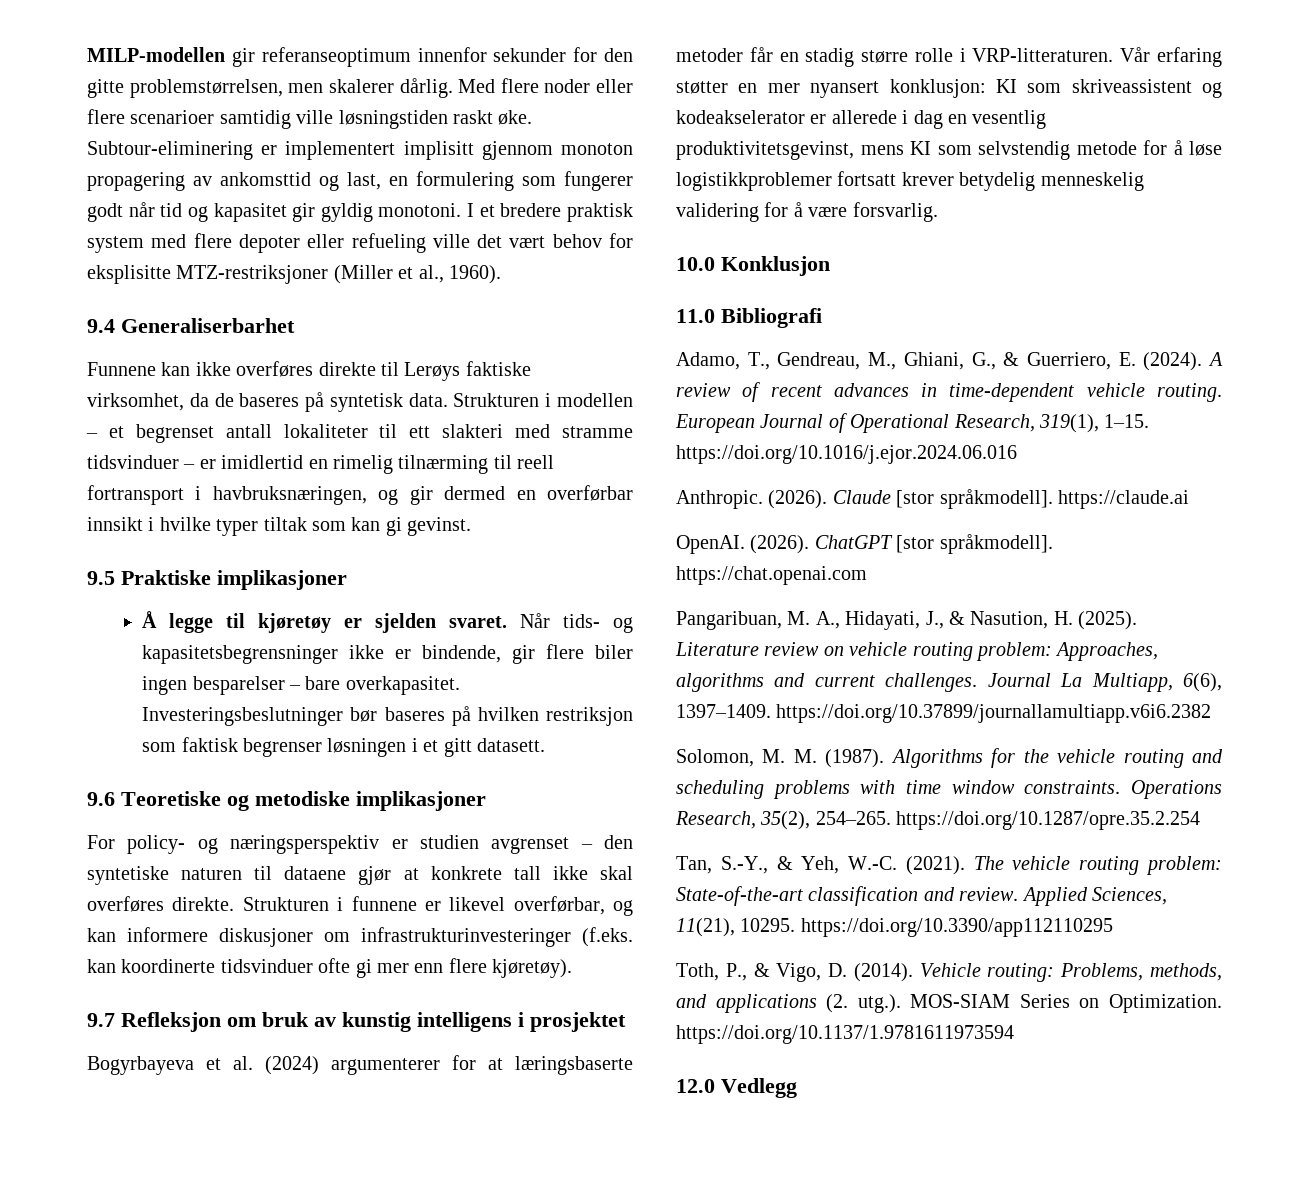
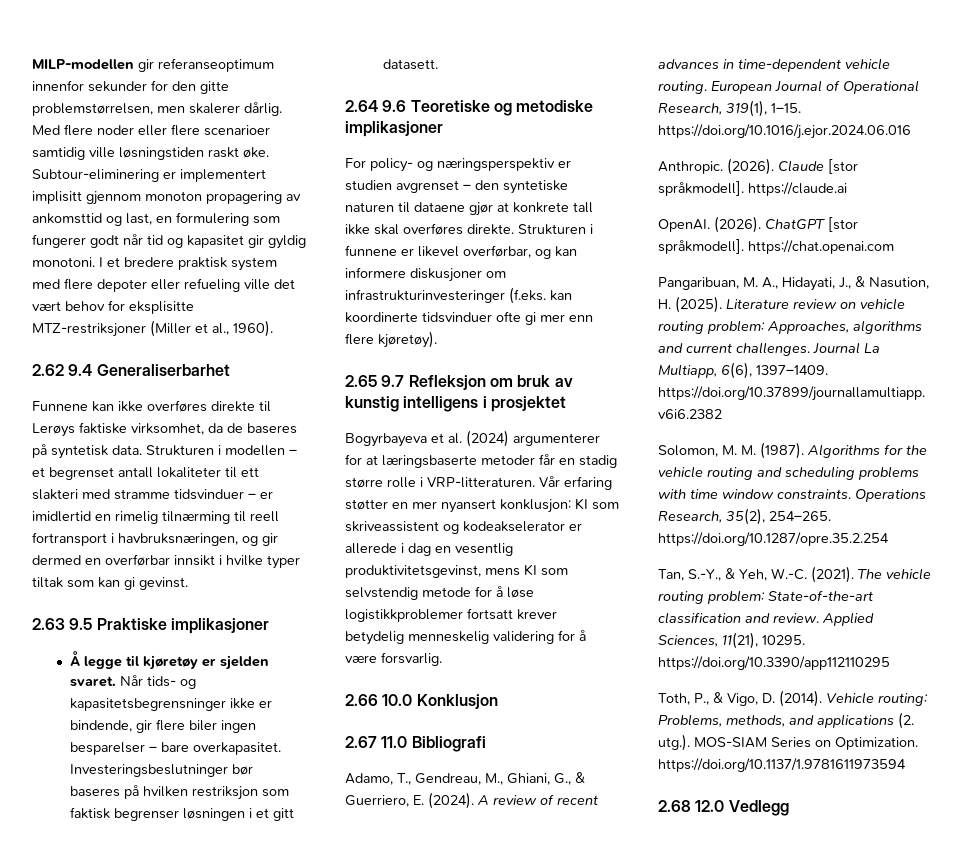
- 9.4 Generaliserbarhet
+ 2.62 9.4 Generaliserbarhet
- 9.5 Praktiske implikasjoner
+ 2.63 9.5 Praktiske implikasjoner
- 9.6 Teoretiske og metodiske implikasjoner
+ 2.64 9.6 Teoretiske og metodiske implikasjoner
- 9.7 Refleksjon om bruk av kunstig intelligens i prosjektet
+ 2.65 9.7 Refleksjon om bruk av kunstig intelligens i prosjektet
- 10.0 Konklusjon
+ 2.66 10.0 Konklusjon
- 11.0 Bibliografi
+ 2.67 11.0 Bibliografi
- 12.0 Vedlegg
+ 2.68 12.0 Vedlegg

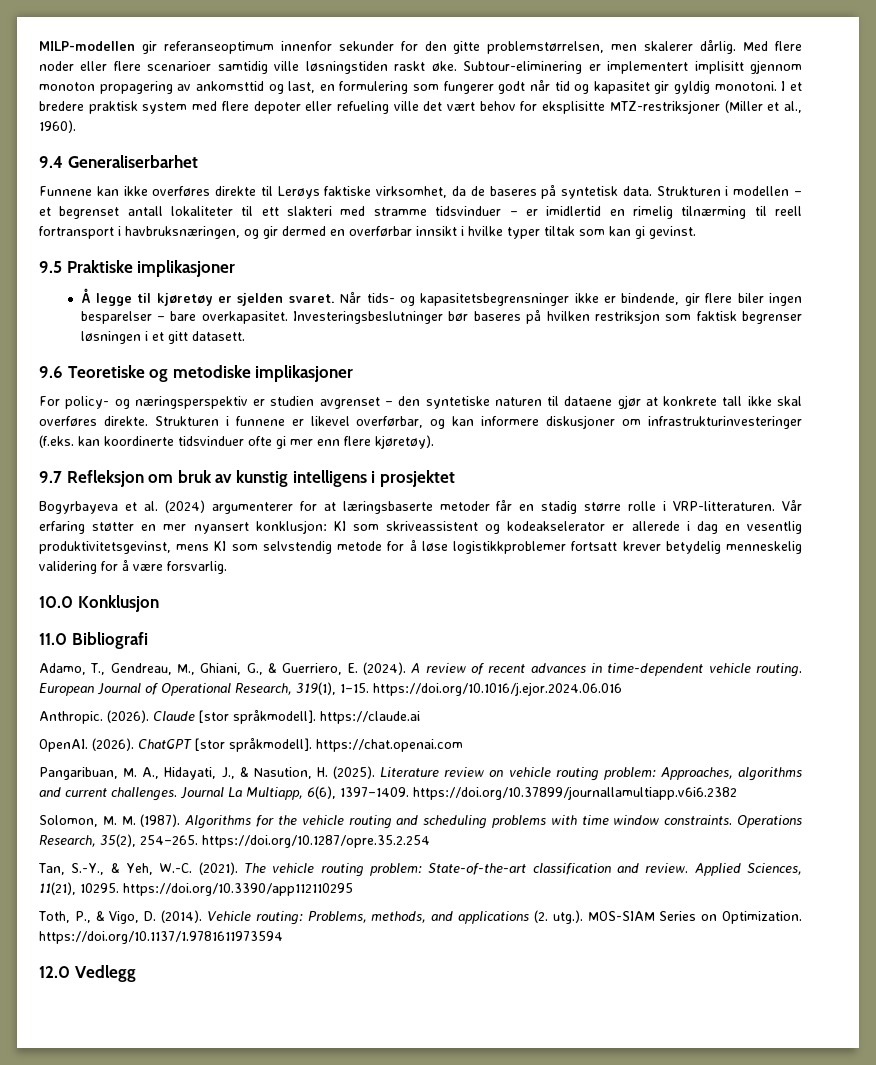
- 2.62 9.4 Generaliserbarhet
+ 9.4 Generaliserbarhet
- 2.63 9.5 Praktiske implikasjoner
+ 9.5 Praktiske implikasjoner
- 2.64 9.6 Teoretiske og metodiske implikasjoner
+ 9.6 Teoretiske og metodiske implikasjoner
- 2.65 9.7 Refleksjon om bruk av kunstig intelligens i prosjektet
+ 9.7 Refleksjon om bruk av kunstig intelligens i prosjektet
- 2.66 10.0 Konklusjon
+ 10.0 Konklusjon
- 2.67 11.0 Bibliografi
+ 11.0 Bibliografi
- 2.68 12.0 Vedlegg
+ 12.0 Vedlegg

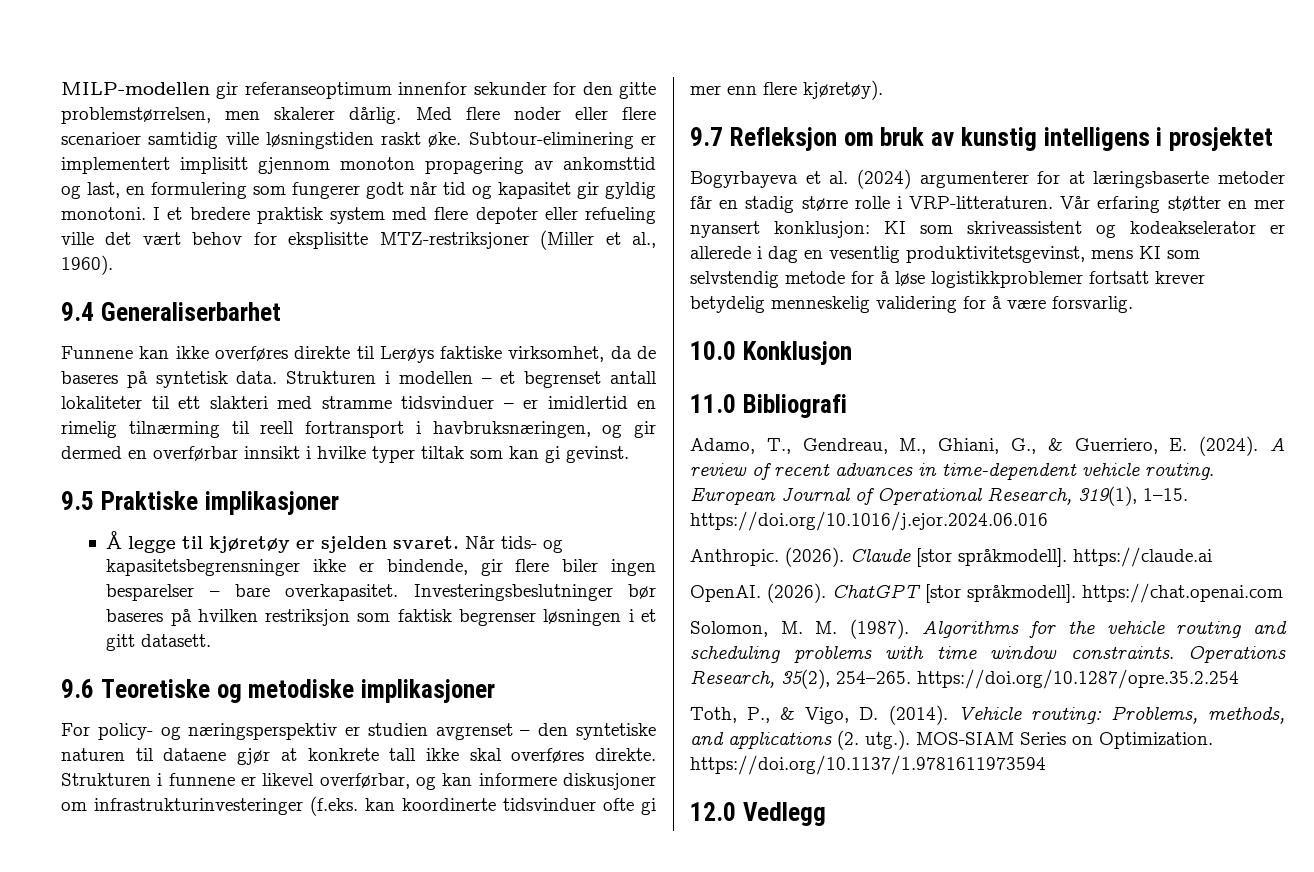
- Pangaribuan, M. A., Hidayati, J., & Nasution, H. (2025). Literature review on vehicle routing problem: Approaches, algorithms and current challenges. Journal La Multiapp, 6(6), 1397–1409. https://doi.org/10.37899/journallamultiapp.v6i6.2382
- Tan, S.-Y., & Yeh, W.-C. (2021). The vehicle routing problem: State-of-the-art classification and review. Applied Sciences, 11(21), 10295. https://doi.org/10.3390/app112110295

